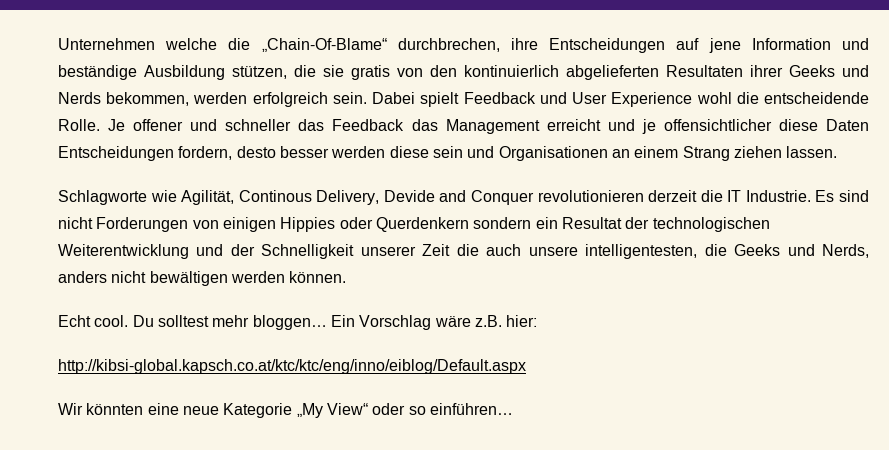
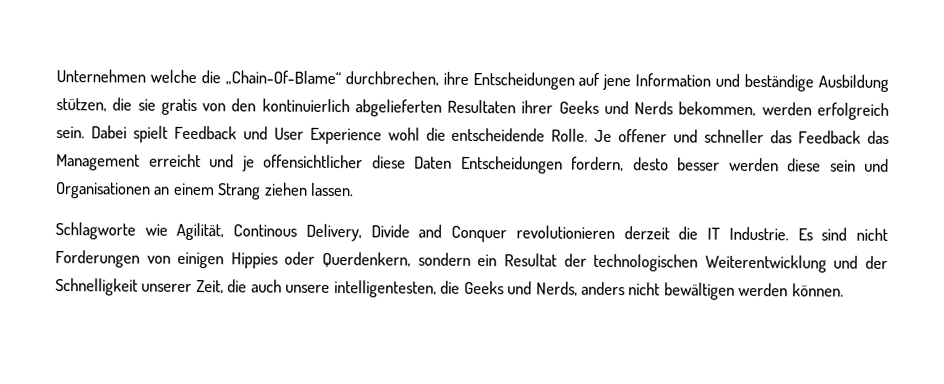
- Schlagworte wie Agilität, Continous Delivery, Devide and Conquer revolutionieren derzeit die IT Industrie.
+ Schlagworte wie Agilität, Continous Delivery, Divide and Conquer revolutionieren derzeit die IT Industrie.
- Es sind nicht Forderungen von einigen Hippies oder Querdenkern sondern ein Resultat der technologischen Weiterentwicklung und der Schnelligkeit unserer Zeit die auch unsere intelligentesten, die Geeks und Nerds, anders nicht bewältigen werden können.
+ Es sind nicht Forderungen von einigen Hippies oder Querdenkern, sondern ein Resultat der technologischen Weiterentwicklung und der Schnelligkeit unserer Zeit, die auch unsere intelligentesten, die Geeks und Nerds, anders nicht bewältigen werden können.
- Echt cool. Du solltest mehr bloggen… Ein Vorschlag wäre z.B. hier:
- http://kibsi-global.kapsch.co.at/ktc/ktc/eng/inno/eiblog/Default.aspx
- Wir könnten eine neue Kategorie „My View“ oder so einführen…

